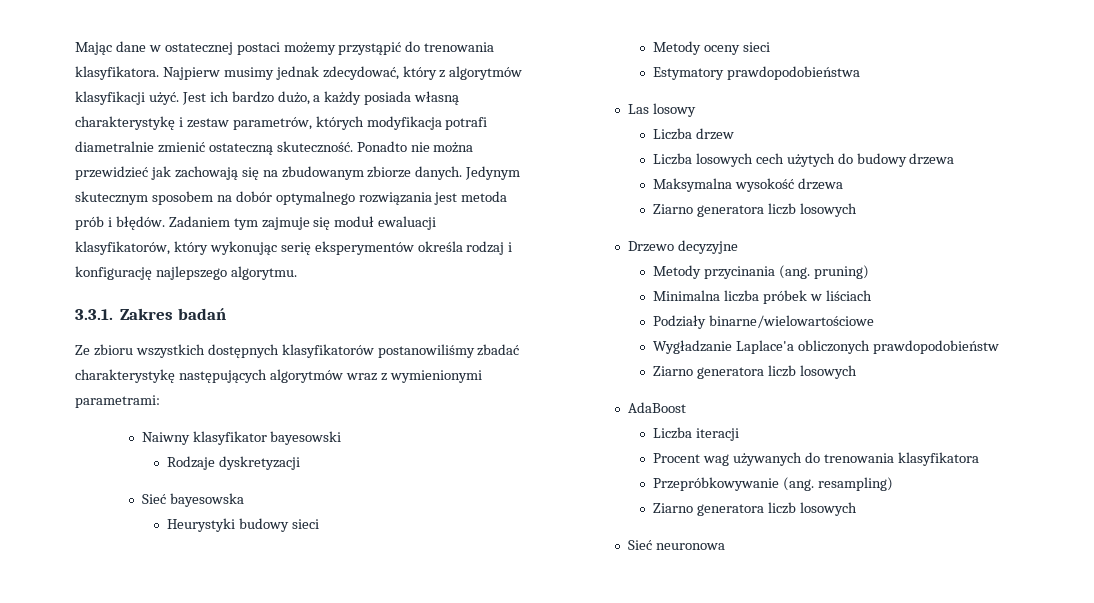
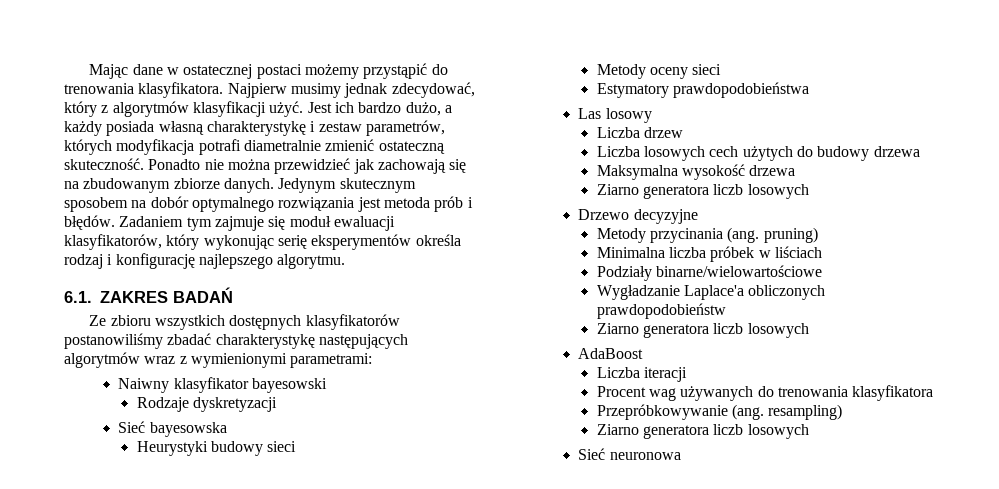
- 3.3.1. Zakres badań
+ 6.1. ZAKRES BADAŃ

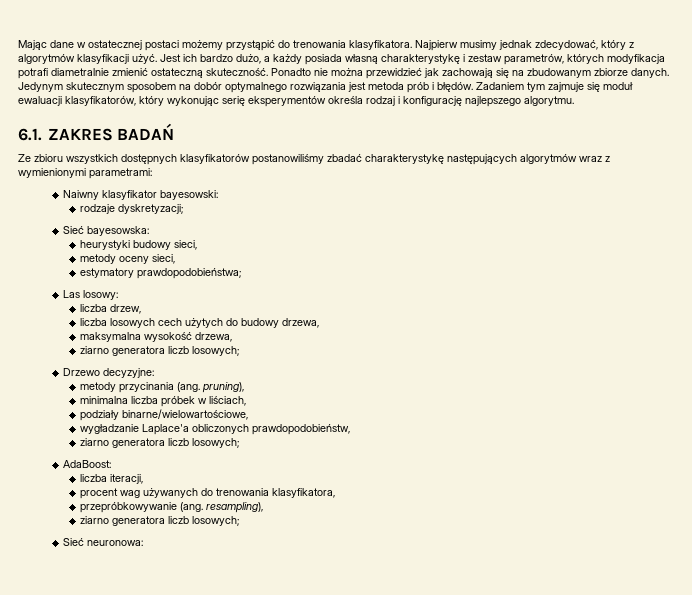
- Naiwny klasyfikator bayesowski
- Rodzaje dyskretyzacji
- Sieć bayesowska
- Heurystyki budowy sieci
- Metody oceny sieci
- Estymatory prawdopodobieństwa
- Las losowy
- Liczba drzew
- Liczba losowych cech użytych do budowy drzewa
- Maksymalna wysokość drzewa
- Ziarno generatora liczb losowych
+ Naiwny klasyfikator bayesowski:
+ rodzaje dyskretyzacji;
+ Sieć bayesowska:
+ heurystyki budowy sieci,
+ metody oceny sieci,
+ estymatory prawdopodobieństwa;
+ Las losowy:
+ liczba drzew,
+ liczba losowych cech użytych do budowy drzewa,
+ maksymalna wysokość drzewa,
+ ziarno generatora liczb losowych;
- Drzewo decyzyjne
- Metody przycinania (ang. pruning)
- Minimalna liczba próbek w liściach
- Podziały binarne/wielowartościowe
- Wygładzanie Laplace'a obliczonych prawdopodobieństw
- Ziarno generatora liczb losowych
- AdaBoost
- Liczba iteracji
- Procent wag używanych do trenowania klasyfikatora
- Przepróbkowywanie (ang. resampling)
- Ziarno generatora liczb losowych
- Sieć neuronowa
+ Drzewo decyzyjne:
+ metody przycinania (ang. pruning),
+ minimalna liczba próbek w liściach,
+ podziały binarne/wielowartościowe,
+ wygładzanie Laplace'a obliczonych prawdopodobieństw,
+ ziarno generatora liczb losowych;
+ AdaBoost:
+ liczba iteracji,
+ procent wag używanych do trenowania klasyfikatora,
+ przepróbkowywanie (ang. resampling),
+ ziarno generatora liczb losowych;
+ Sieć neuronowa:

